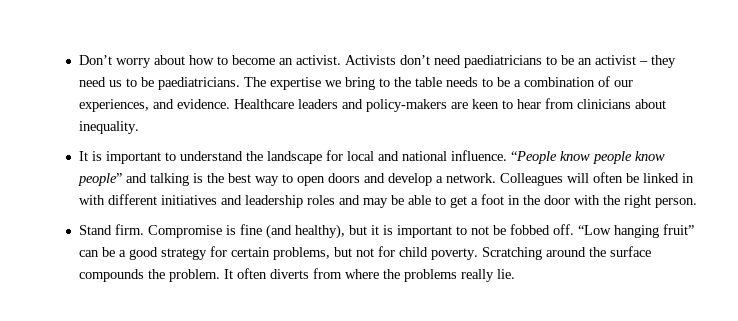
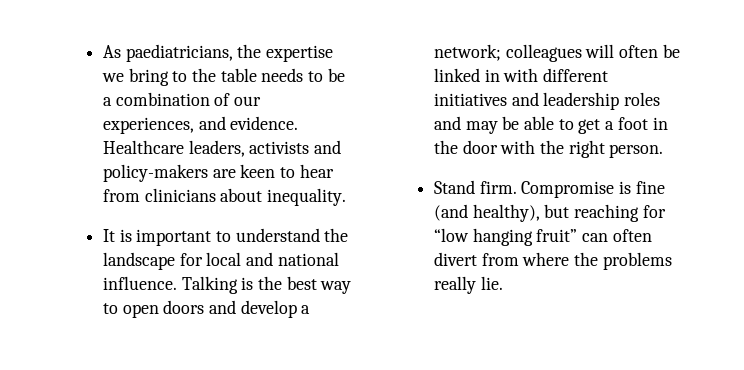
- Don’t worry about how to become an activist. Activists don’t need paediatricians to be an activist – they need us to be paediatricians. The expertise we bring to the table needs to be a combination of our experiences, and evidence.
+ As paediatricians, the expertise we bring to the table needs to be a combination of our experiences, and evidence.
- Healthcare leaders and policy-makers are keen to hear from clinicians about inequality.
+ Healthcare leaders, activists and policy-makers are keen to hear from clinicians about inequality.
- “People know people know people” and talking is the best way to open doors and develop a network. Colleagues will often be linked in with different initiatives and leadership roles and may be able to get a foot in the door with the right person.
+ Talking is the best way to open doors and develop a network; colleagues will often be linked in with different initiatives and leadership roles and may be able to get a foot in the door with the right person.
- Compromise is fine (and healthy), but it is important to not be fobbed off. “Low hanging fruit” can be a good strategy for certain problems, but not for child poverty. Scratching around the surface compounds the problem. It often diverts from where the problems really lie.
+ Compromise is fine (and healthy), but reaching for “low hanging fruit” can often divert from where the problems really lie.

